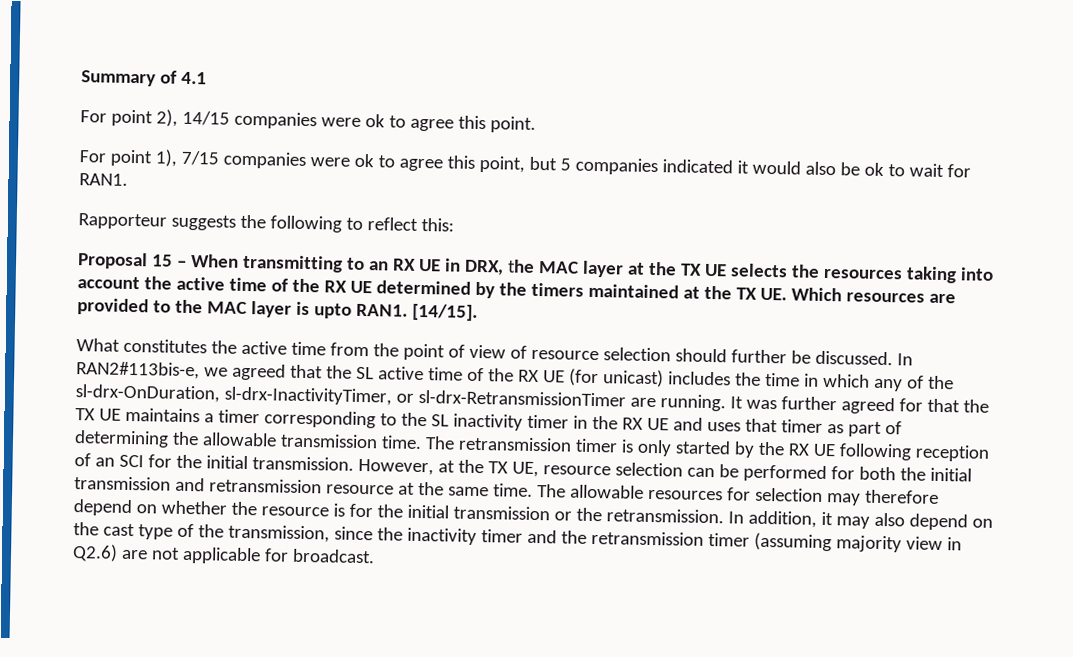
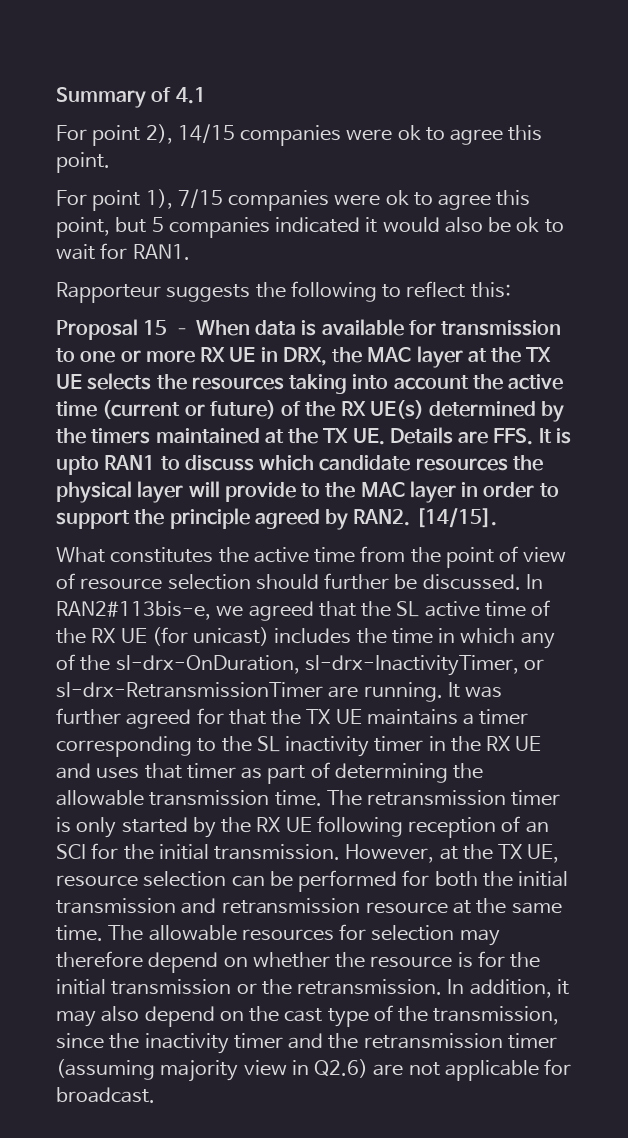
- Proposal 15 – When transmitting to an RX UE in DRX, the MAC layer at the TX UE selects the resources taking into account the active time of the RX UE determined by the timers maintained at the TX UE. Which resources are provided to the MAC layer is upto RAN1.
+ Proposal 15 – When data is available for transmission to one or more RX UE in DRX, the MAC layer at the TX UE selects the resources taking into account the active time (current or future) of the RX UE(s) determined by the timers maintained at the TX UE. Details are FFS. It is upto RAN1 to discuss which candidate resources the physical layer will provide to the MAC layer in order to support the principle agreed by RAN2.

